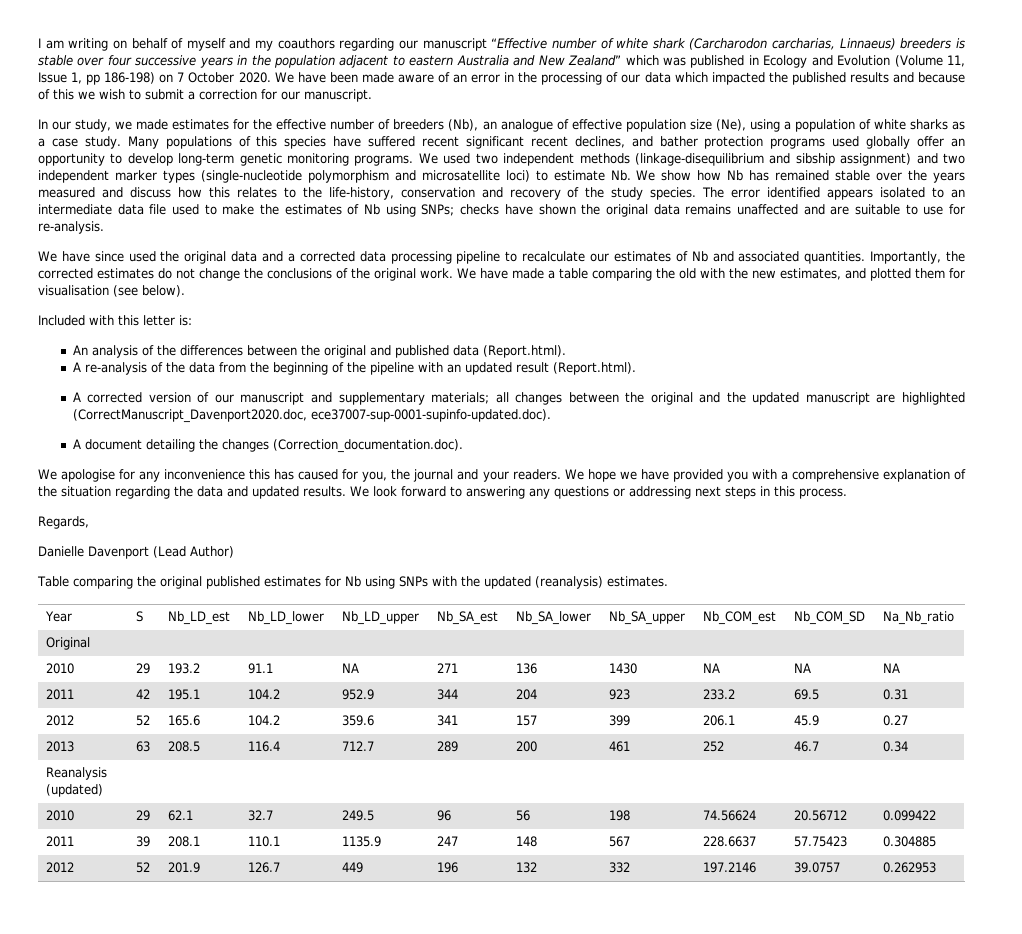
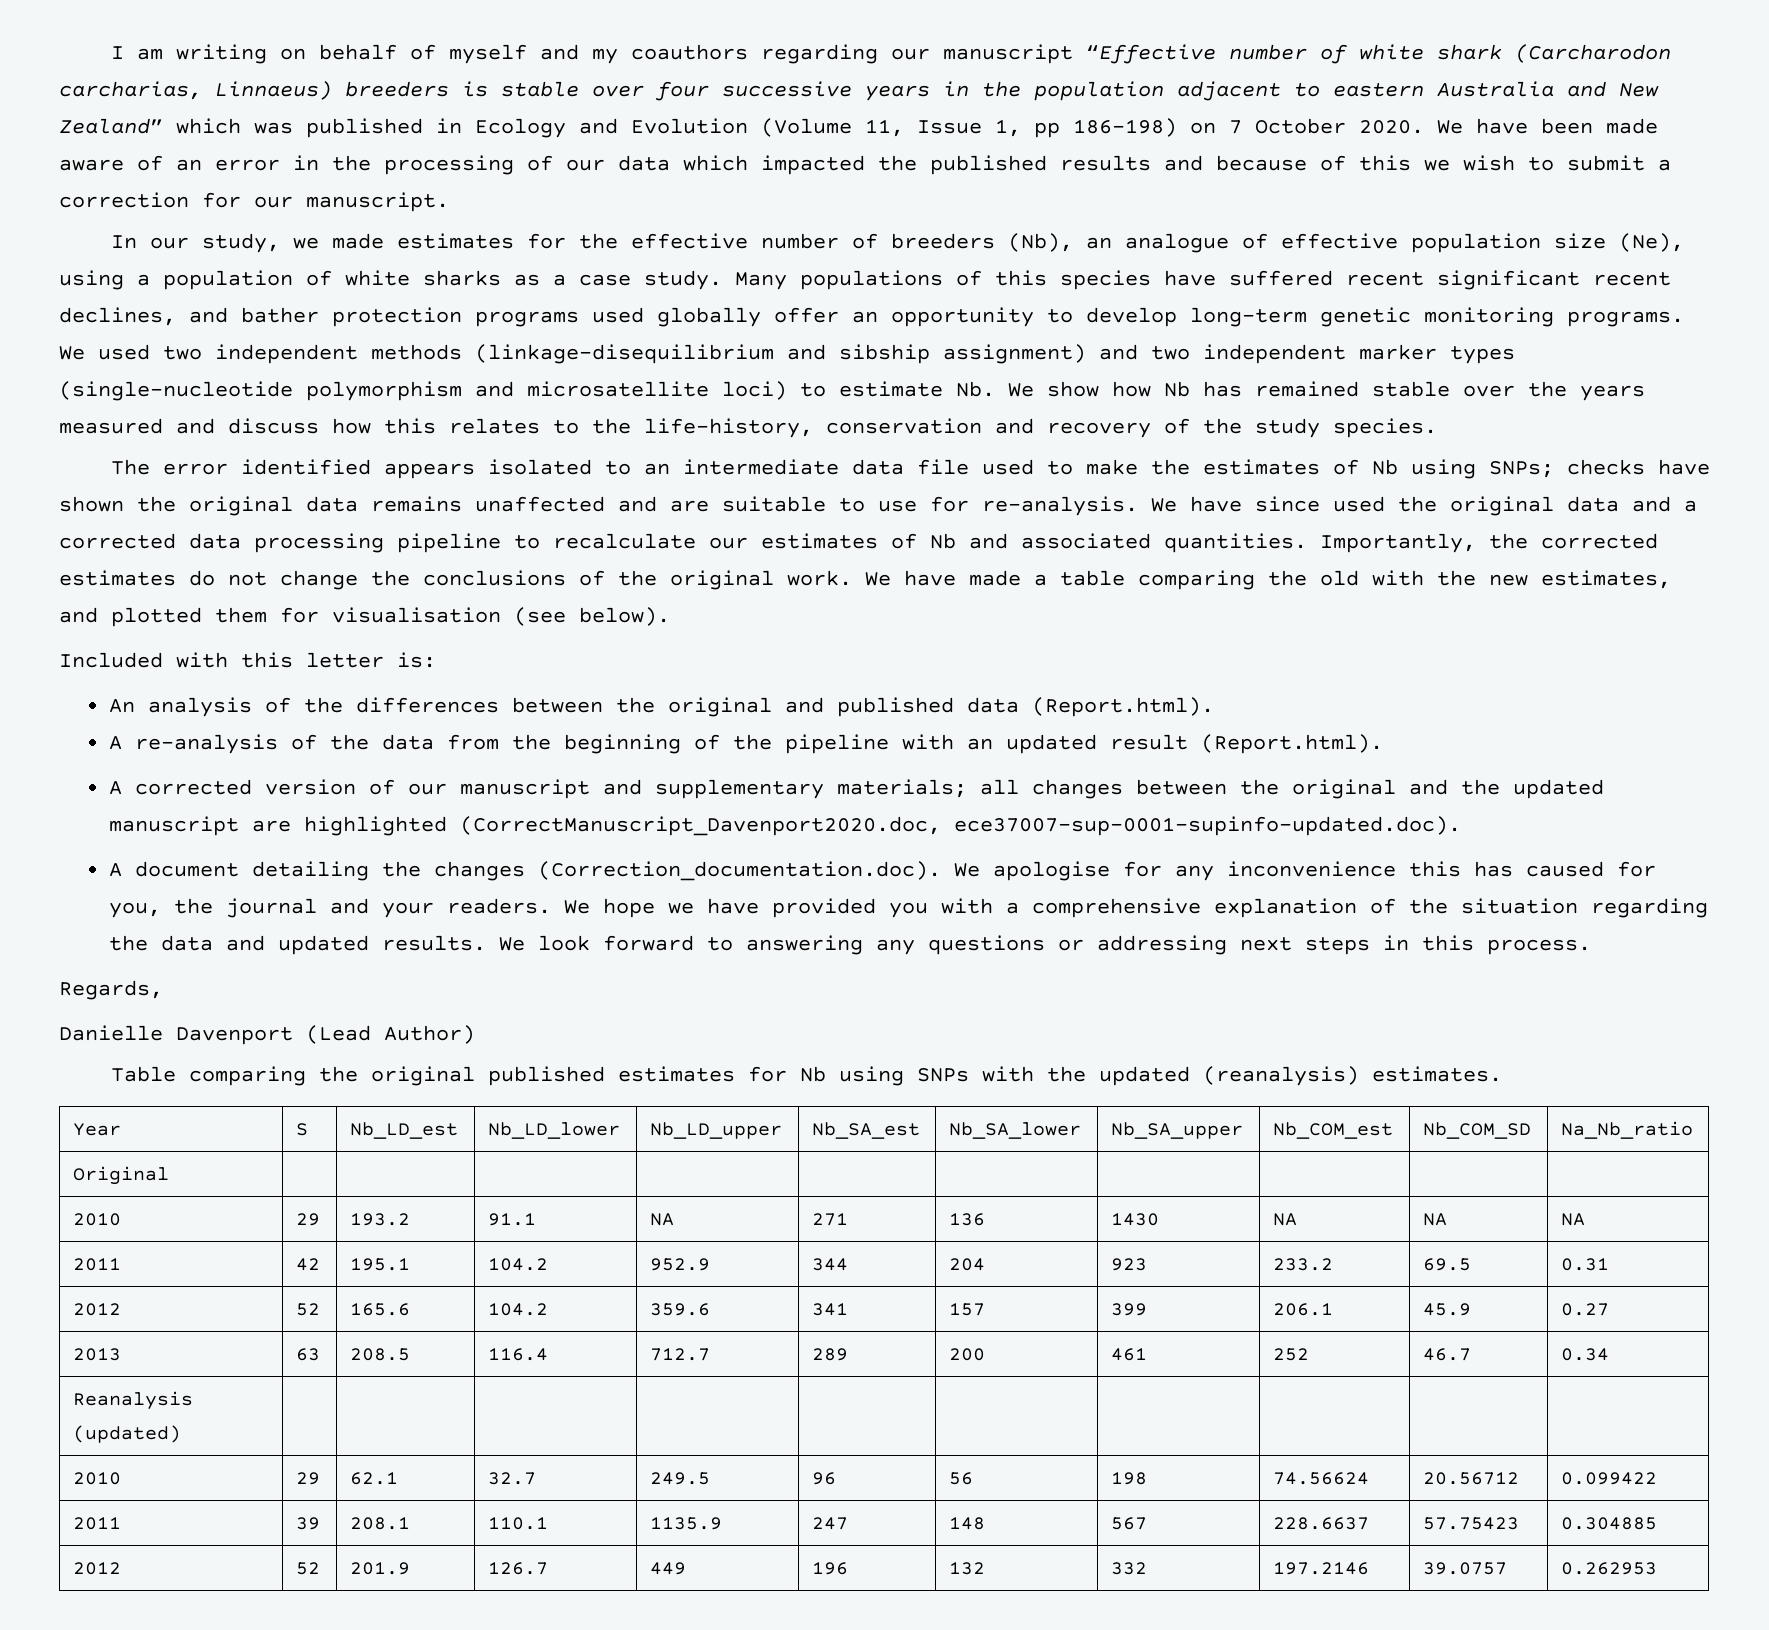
- We used two independent methods (linkage-disequilibrium and sibship assignment) and two independent marker types (single-nucleotide polymorphism and microsatellite loci) to estimate Nb. We show how Nb has remained stable over the years measured and discuss how this relates to the life-history, conservation and recovery of the study species. The error identified appears isolated to an intermediate data file used to make the estimates of Nb using SNPs;
+ We used two independent methods (linkage-disequilibrium and sibship assignment) and two independent marker types (single-nucleotide polymorphism and microsatellite loci) to estimate Nb. We show how Nb has remained stable over the years measured and discuss how this relates to the life-history, conservation and recovery of the study species.
+ The error identified appears isolated to an intermediate data file used to make the estimates of Nb using SNPs;
- checks have shown the original data remains unaffected and are suitable to use for re-analysis.
- We have since used the original data and a corrected data processing pipeline to recalculate our estimates of Nb and associated quantities.
+ checks have shown the original data remains unaffected and are suitable to use for re-analysis. We have since used the original data and a corrected data processing pipeline to recalculate our estimates of Nb and associated quantities.
- A document detailing the changes (Correction_documentation.doc).
- We apologise for any inconvenience this has caused for you, the journal and your readers.
+ A document detailing the changes (Correction_documentation.doc). We apologise for any inconvenience this has caused for you, the journal and your readers.

